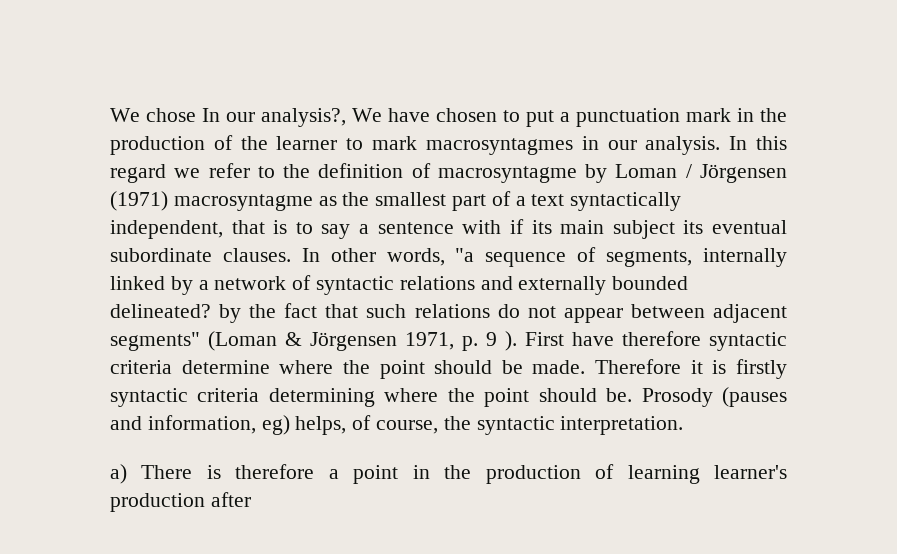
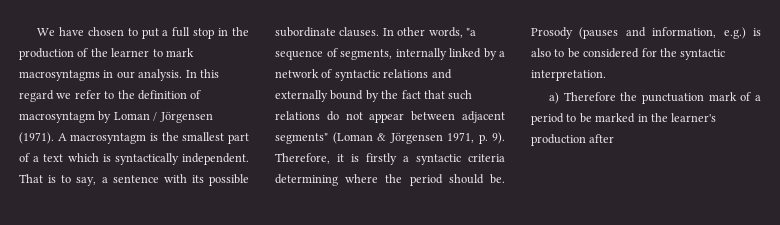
- We chose In our analysis?, We have chosen to put a punctuation mark in the production of the learner to mark macrosyntagmes in our analysis.
+ We have chosen to put a full stop in the production of the learner to mark macrosyntagms in our analysis.
- In this regard we refer to the definition of macrosyntagme by Loman / Jörgensen (1971) macrosyntagme as the smallest part of a text syntactically independent, that is to say a sentence with if its main subject its eventual subordinate clauses.
+ In this regard we refer to the definition of macrosyntagm by Loman / Jörgensen (1971). A macrosyntagm is the smallest part of a text which is syntactically independent. That is to say, a sentence with its possible subordinate clauses.
- In other words, "a sequence of segments, internally linked by a network of syntactic relations and externally bounded delineated? by the fact that such relations do not appear between adjacent segments" (Loman & Jörgensen 1971, p. 9 ). First have therefore syntactic criteria determine where the point should be made. Therefore it is firstly syntactic criteria determining where the point should be.
+ In other words, "a sequence of segments, internally linked by a network of syntactic relations and externally bound by the fact that such relations do not appear between adjacent segments" (Loman & Jörgensen 1971, p. 9). Therefore, it is firstly a syntactic criteria determining where the period should be.
- Prosody (pauses and information, eg) helps, of course, the syntactic interpretation.
- a) There is therefore a point in the production of learning learner's production after
+ Prosody (pauses and information, e.g.) is also to be considered for the syntactic interpretation.
+ a) Therefore the punctuation mark of a period to be marked in the learner's production after

